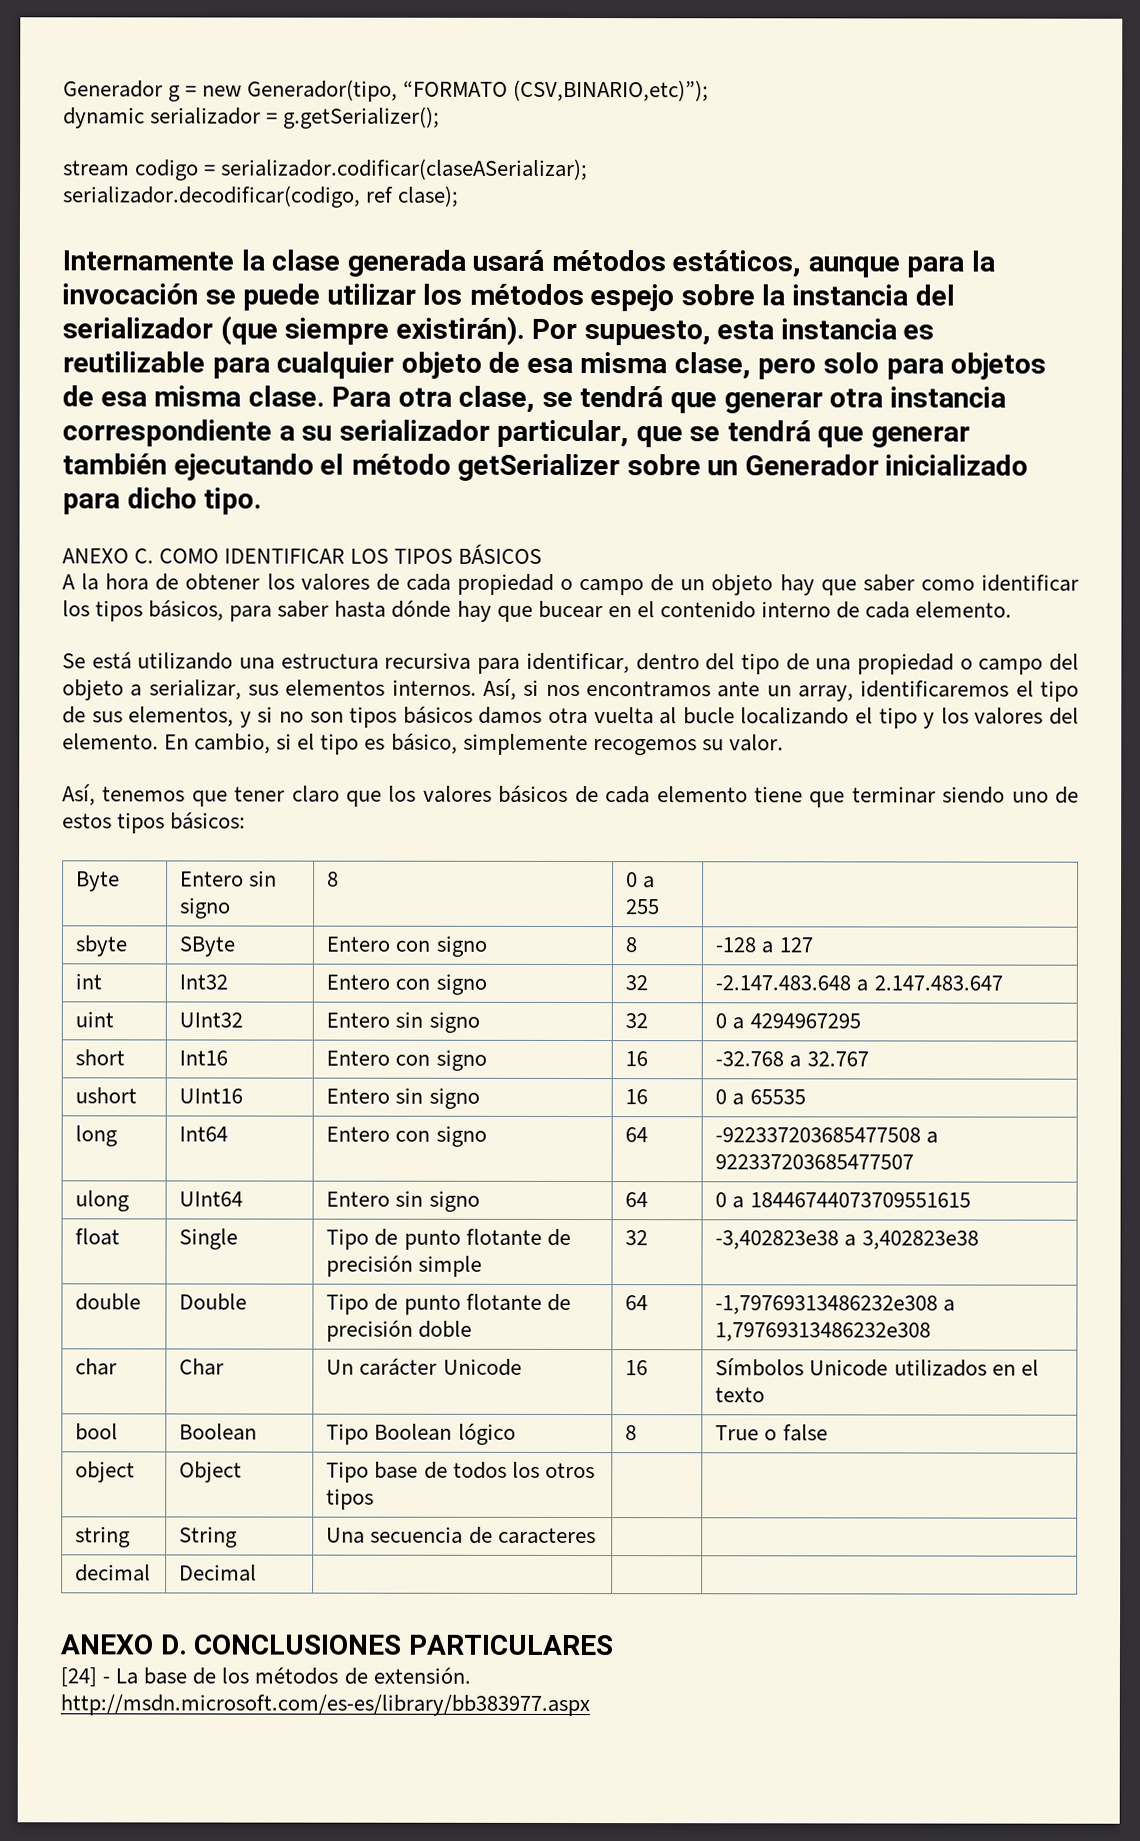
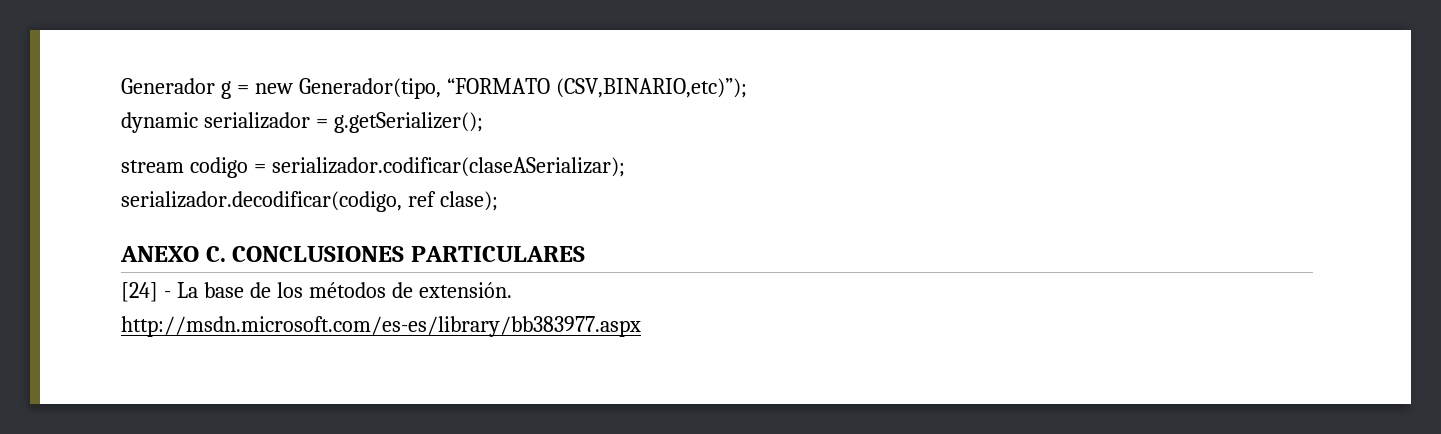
- Internamente la clase generada usará métodos estáticos, aunque para la invocación se puede utilizar los métodos espejo sobre la instancia del serializador (que siempre existirán). Por supuesto, esta instancia es reutilizable para cualquier objeto de esa misma clase, pero solo para objetos de esa misma clase. Para otra clase, se tendrá que generar otra instancia correspondiente a su serializador particular, que se tendrá que generar también ejecutando el método getSerializer sobre un Generador inicializado para dicho tipo.
- ANEXO C. COMO IDENTIFICAR LOS TIPOS BÁSICOS
- A la hora de obtener los valores de cada propiedad o campo de un objeto hay que saber como identificar los tipos básicos, para saber hasta dónde hay que bucear en el contenido interno de cada elemento.
- Se está utilizando una estructura recursiva para identificar, dentro del tipo de una propiedad o campo del objeto a serializar, sus elementos internos. Así, si nos encontramos ante un array, identificaremos el tipo de sus elementos, y si no son tipos básicos damos otra vuelta al bucle localizando el tipo y los valores del elemento. En cambio, si el tipo es básico, simplemente recogemos su valor.
- Así, tenemos que tener claro que los valores básicos de cada elemento tiene que terminar siendo uno de estos tipos básicos:
- Byte | Entero sin signo | 8 | 0 a 255 |
- sbyte | SByte | Entero con signo | 8 | -128 a 127
- int | Int32 | Entero con signo | 32 | -2.147.483.648 a 2.147.483.647
- uint | UInt32 | Entero sin signo | 32 | 0 a 4294967295
- short | Int16 | Entero con signo | 16 | -32.768 a 32.767
- ushort | UInt16 | Entero sin signo | 16 | 0 a 65535
- long | Int64 | Entero con signo | 64 | -922337203685477508 a 922337203685477507
- ulong | UInt64 | Entero sin signo | 64 | 0 a 18446744073709551615
- float | Single | Tipo de punto flotante de precisión simple | 32 | -3,402823e38 a 3,402823e38
- double | Double | Tipo de punto flotante de precisión doble | 64 | -1,79769313486232e308 a 1,79769313486232e308
- char | Char | Un carácter Unicode | 16 | Símbolos Unicode utilizados en el texto
- bool | Boolean | Tipo Boolean lógico | 8 | True o false
- object | Object | Tipo base de todos los otros tipos | |
- string | String | Una secuencia de caracteres | |
- decimal | Decimal | | |
- ANEXO D. CONCLUSIONES PARTICULARES
+ ANEXO C. CONCLUSIONES PARTICULARES

